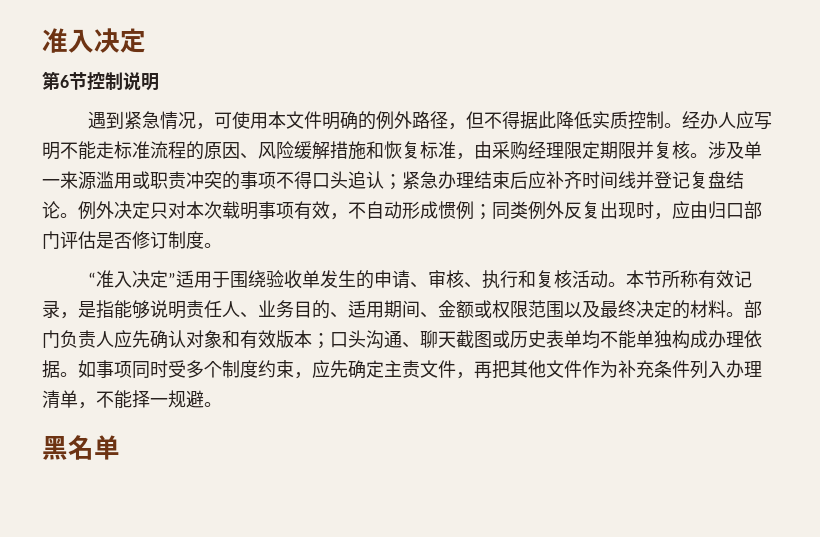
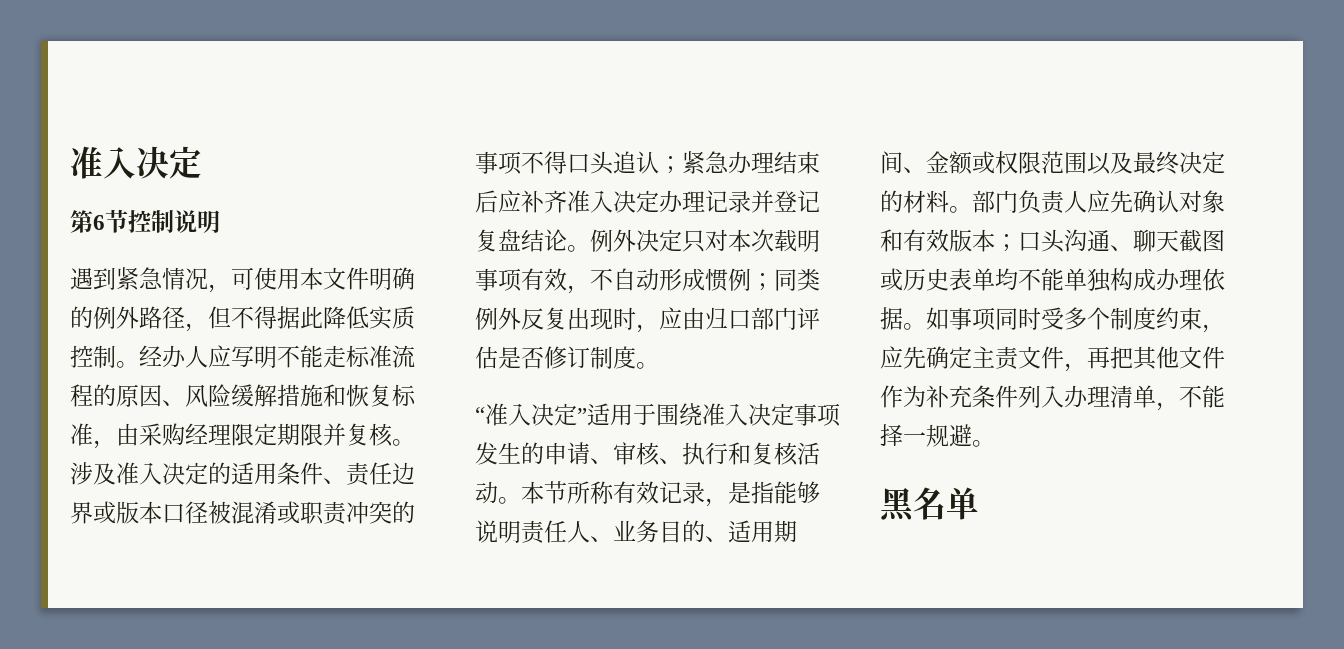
- 涉及单一来源滥用或职责冲突的事项不得口头追认；紧急办理结束后应补齐时间线并登记复盘结论。
+ 涉及准入决定的适用条件、责任边界或版本口径被混淆或职责冲突的事项不得口头追认；紧急办理结束后应补齐准入决定办理记录并登记复盘结论。
- “准入决定”适用于围绕验收单发生的申请、审核、执行和复核活动。
+ “准入决定”适用于围绕准入决定事项发生的申请、审核、执行和复核活动。

